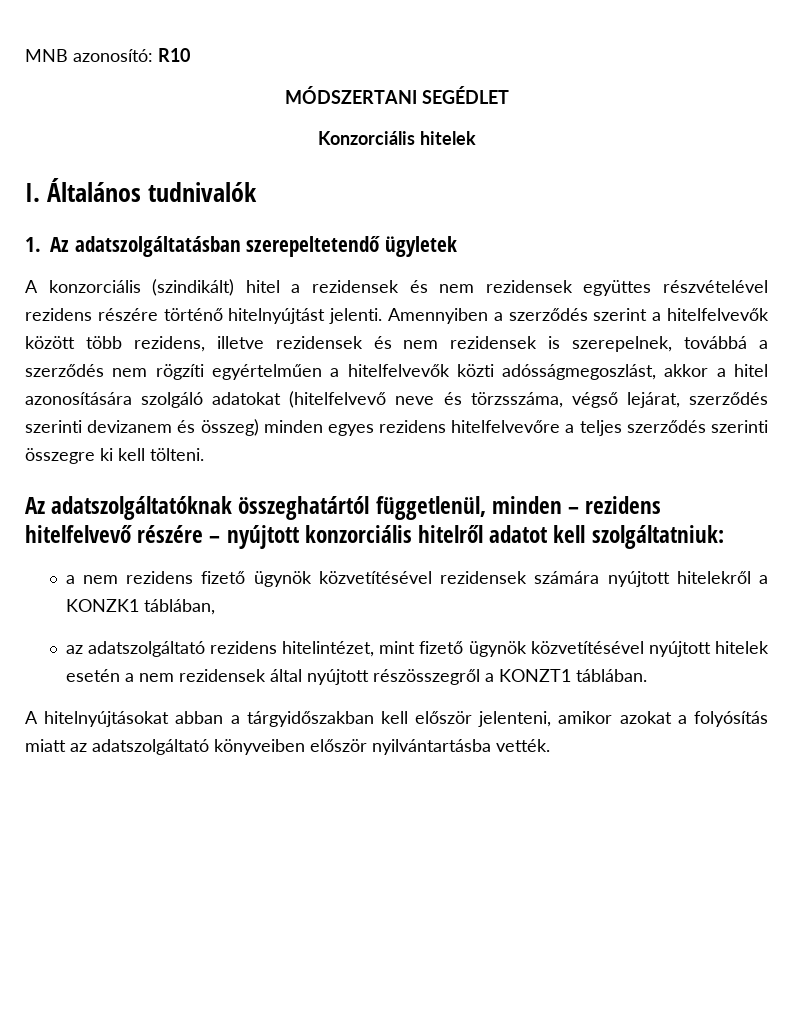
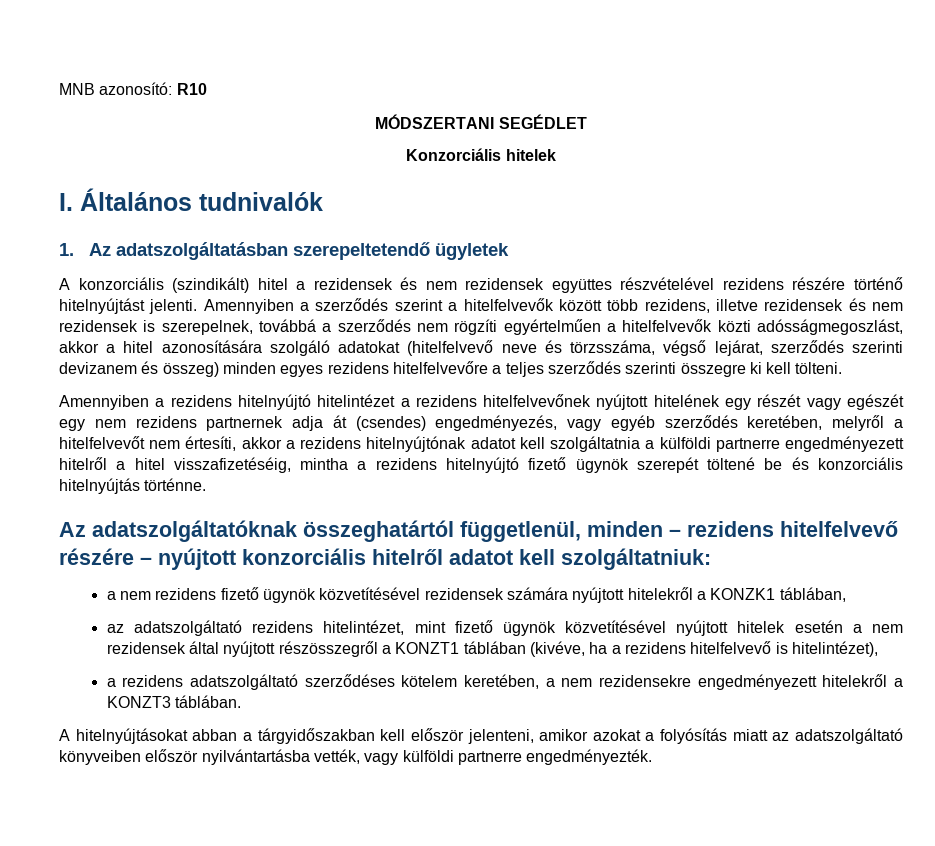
+ Amennyiben a rezidens hitelnyújtó hitelintézet a rezidens hitelfelvevőnek nyújtott hitelének egy részét vagy egészét egy nem rezidens partnernek adja át (csendes) engedményezés, vagy egyéb szerződés keretében, melyről a hitelfelvevőt nem értesíti, akkor a rezidens hitelnyújtónak adatot kell szolgáltatnia a külföldi partnerre engedményezett hitelről a hitel visszafizetéséig, mintha a rezidens hitelnyújtó fizető ügynök szerepét töltené be és konzorciális hitelnyújtás történne.
- az adatszolgáltató rezidens hitelintézet, mint fizető ügynök közvetítésével nyújtott hitelek esetén a nem rezidensek által nyújtott részösszegről a KONZT1 táblában.
+ az adatszolgáltató rezidens hitelintézet, mint fizető ügynök közvetítésével nyújtott hitelek esetén a nem rezidensek által nyújtott részösszegről a KONZT1 táblában (kivéve, ha a rezidens hitelfelvevő is hitelintézet),
+ a rezidens adatszolgáltató szerződéses kötelem keretében, a nem rezidensekre engedményezett hitelekről a KONZT3 táblában.
- A hitelnyújtásokat abban a tárgyidőszakban kell először jelenteni, amikor azokat a folyósítás miatt az adatszolgáltató könyveiben először nyilvántartásba vették.
+ A hitelnyújtásokat abban a tárgyidőszakban kell először jelenteni, amikor azokat a folyósítás miatt az adatszolgáltató könyveiben először nyilvántartásba vették, vagy külföldi partnerre engedményezték.

